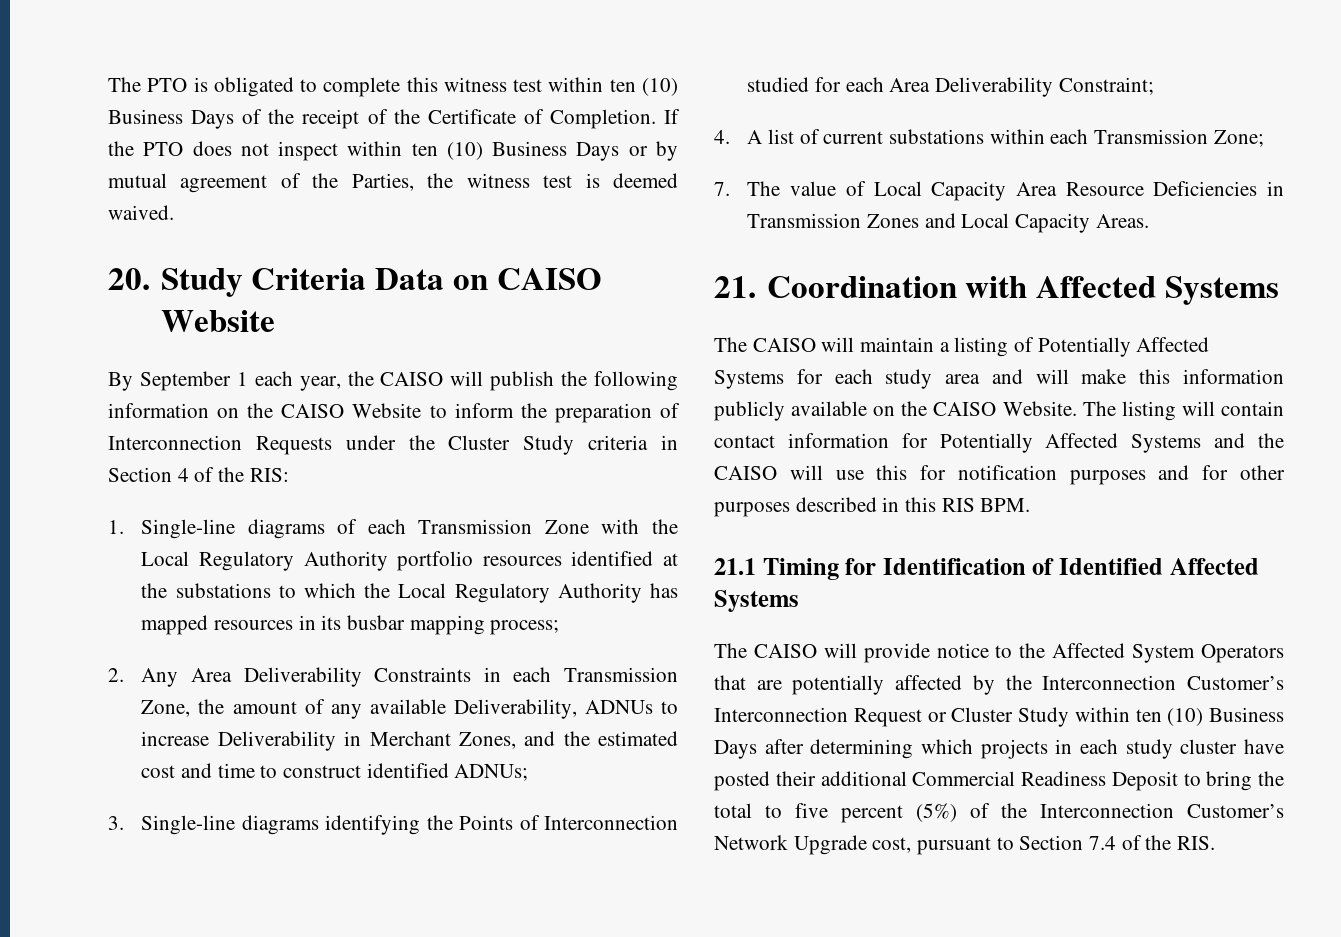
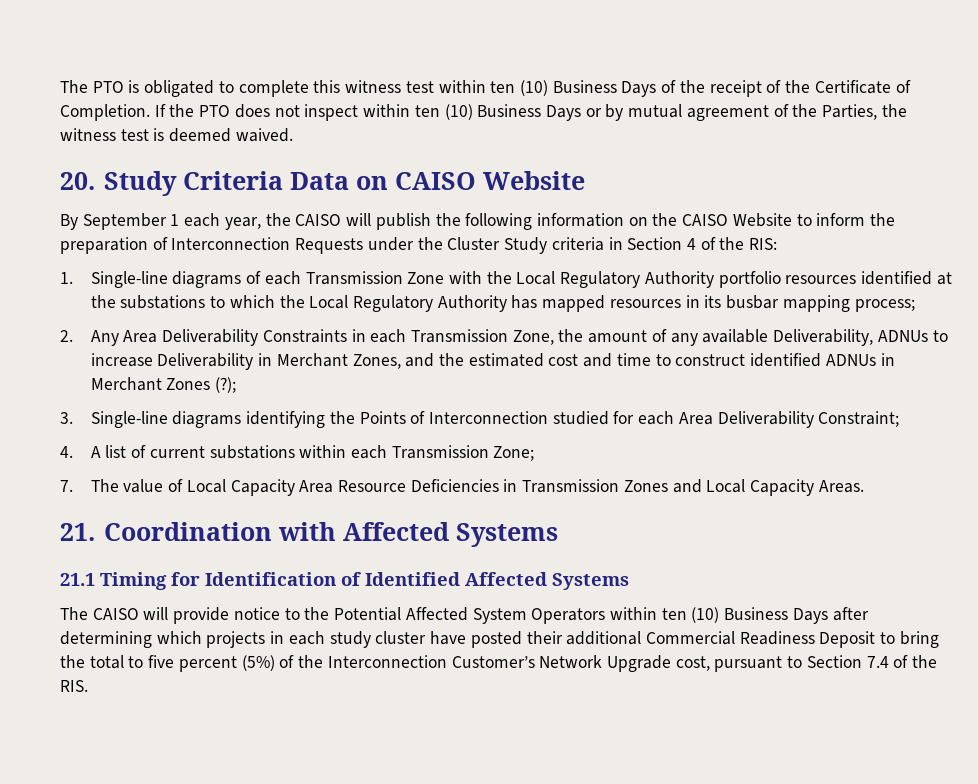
- 2. Any Area Deliverability Constraints in each Transmission Zone, the amount of any available Deliverability, ADNUs to increase Deliverability in Merchant Zones, and the estimated cost and time to construct identified ADNUs;
+ 2. Any Area Deliverability Constraints in each Transmission Zone, the amount of any available Deliverability, ADNUs to increase Deliverability in Merchant Zones, and the estimated cost and time to construct identified ADNUs in Merchant Zones (?);
- The CAISO will maintain a listing of Potentially Affected Systems for each study area and will make this information publicly available on the CAISO Website. The listing will contain contact information for Potentially Affected Systems and the CAISO will use this for notification purposes and for other purposes described in this RIS BPM.
- The CAISO will provide notice to the Affected System Operators that are potentially affected by the Interconnection Customer’s Interconnection Request or Cluster Study within ten (10) Business Days after determining which projects in each study cluster have posted their additional Commercial Readiness Deposit to bring the total to five percent (5%) of the Interconnection Customer’s Network Upgrade cost, pursuant to Section 7.4 of the RIS.
+ The CAISO will provide notice to the Potential Affected System Operators within ten (10) Business Days after determining which projects in each study cluster have posted their additional Commercial Readiness Deposit to bring the total to five percent (5%) of the Interconnection Customer’s Network Upgrade cost, pursuant to Section 7.4 of the RIS.

